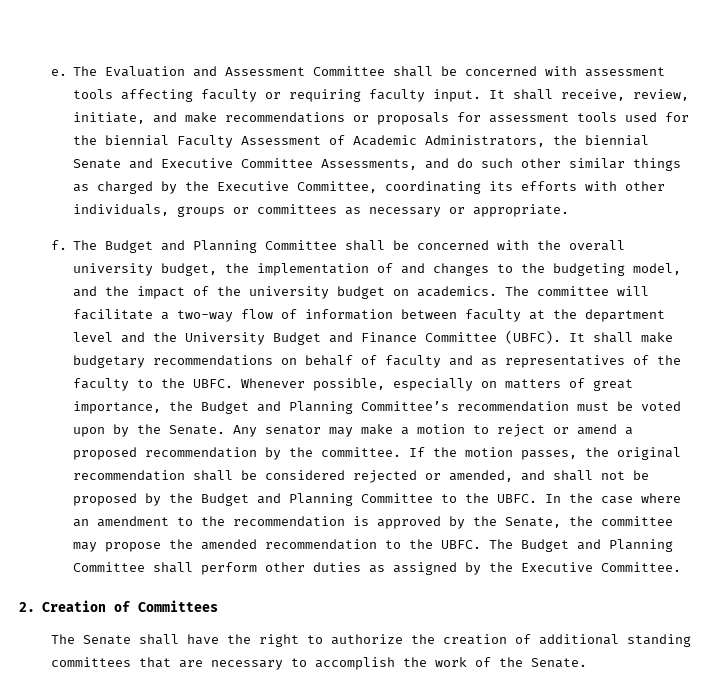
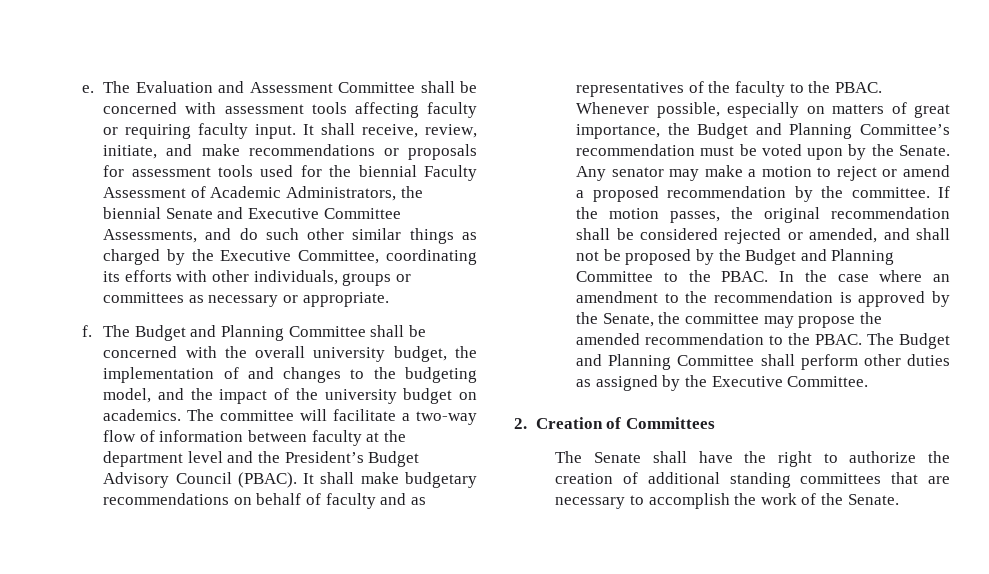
- The committee will facilitate a two-way flow of information between faculty at the department level and the University Budget and Finance Committee (UBFC).
+ The committee will facilitate a two-way flow of information between faculty at the department level and the President’s Budget Advisory Council (PBAC).
- It shall make budgetary recommendations on behalf of faculty and as representatives of the faculty to the UBFC.
+ It shall make budgetary recommendations on behalf of faculty and as representatives of the faculty to the PBAC.
- If the motion passes, the original recommendation shall be considered rejected or amended, and shall not be proposed by the Budget and Planning Committee to the UBFC.
+ If the motion passes, the original recommendation shall be considered rejected or amended, and shall not be proposed by the Budget and Planning Committee to the PBAC.
- In the case where an amendment to the recommendation is approved by the Senate, the committee may propose the amended recommendation to the UBFC.
+ In the case where an amendment to the recommendation is approved by the Senate, the committee may propose the amended recommendation to the PBAC.

